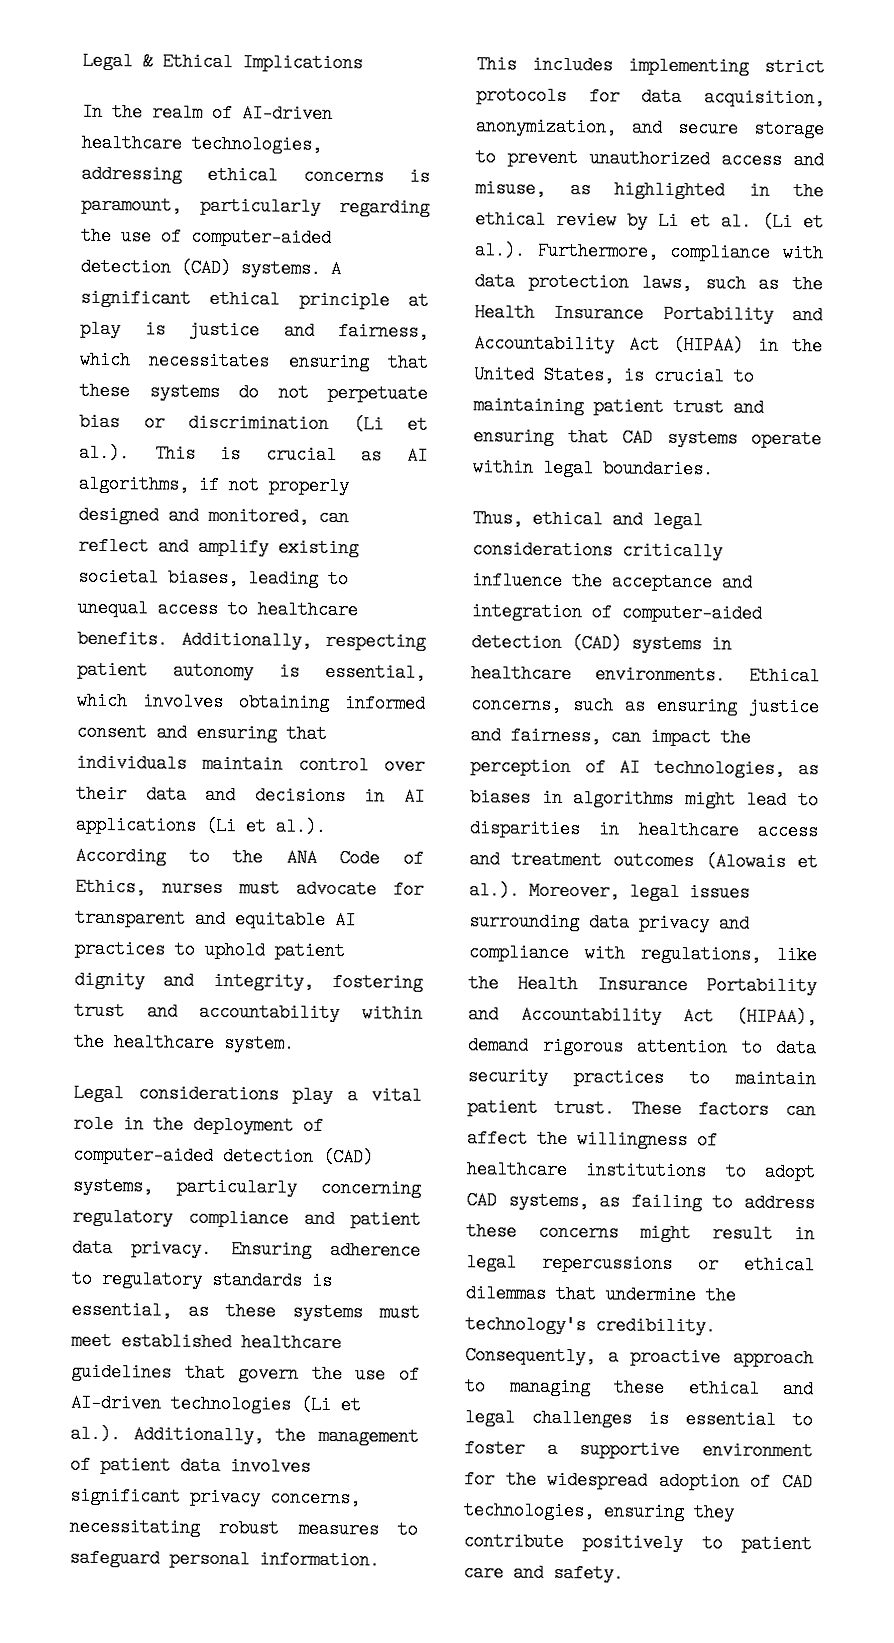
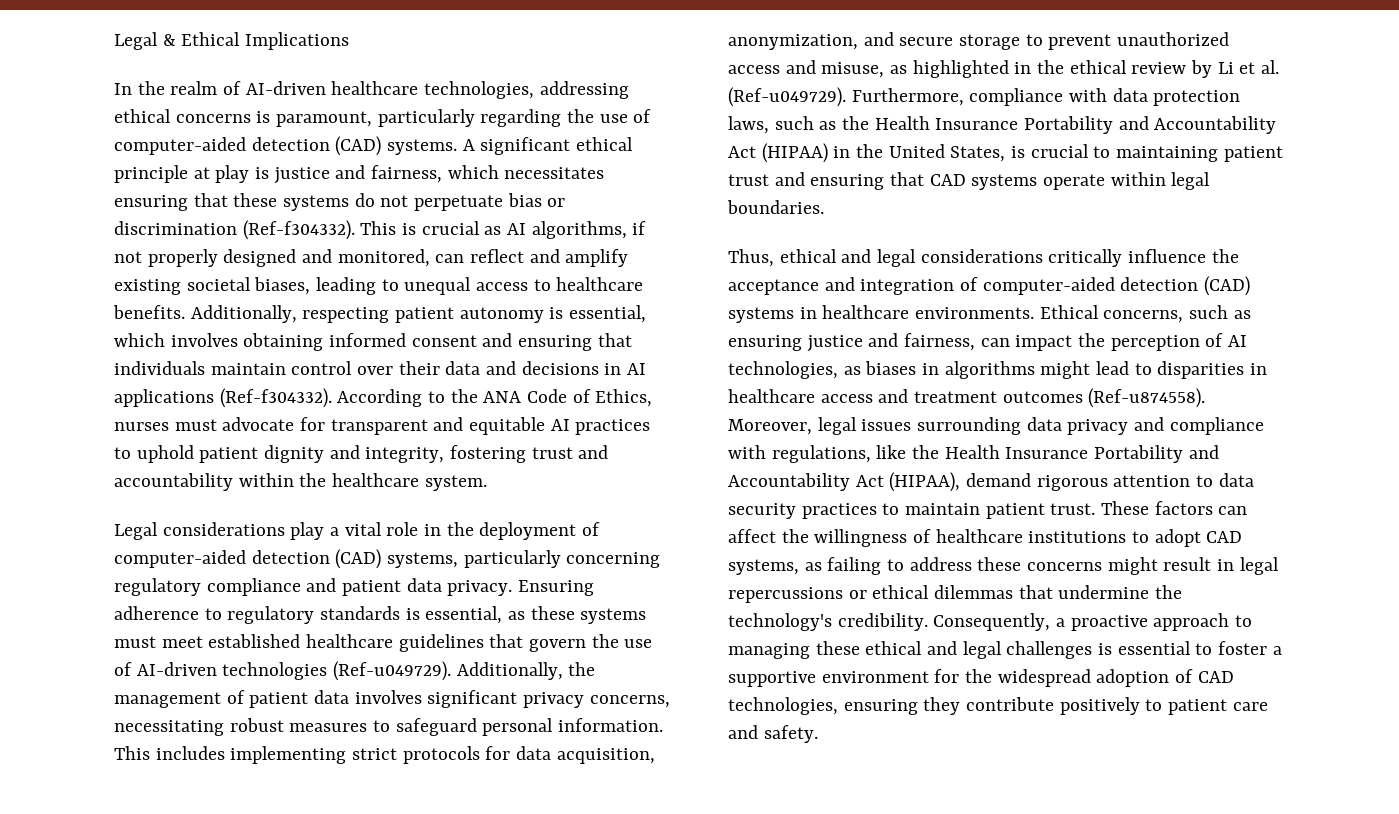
- A significant ethical principle at play is justice and fairness, which necessitates ensuring that these systems do not perpetuate bias or discrimination (Li et al.). This is crucial as AI algorithms, if not properly designed and monitored, can reflect and amplify existing societal biases, leading to unequal access to healthcare benefits.
+ A significant ethical principle at play is justice and fairness, which necessitates ensuring that these systems do not perpetuate bias or discrimination (Ref-f304332). This is crucial as AI algorithms, if not properly designed and monitored, can reflect and amplify existing societal biases, leading to unequal access to healthcare benefits.
- Additionally, respecting patient autonomy is essential, which involves obtaining informed consent and ensuring that individuals maintain control over their data and decisions in AI applications (Li et al.). According to the ANA Code of Ethics, nurses must advocate for transparent and equitable AI practices to uphold patient dignity and integrity, fostering trust and accountability within the healthcare system.
+ Additionally, respecting patient autonomy is essential, which involves obtaining informed consent and ensuring that individuals maintain control over their data and decisions in AI applications (Ref-f304332). According to the ANA Code of Ethics, nurses must advocate for transparent and equitable AI practices to uphold patient dignity and integrity, fostering trust and accountability within the healthcare system.
- Ensuring adherence to regulatory standards is essential, as these systems must meet established healthcare guidelines that govern the use of AI-driven technologies (Li et al.). Additionally, the management of patient data involves significant privacy concerns, necessitating robust measures to safeguard personal information.
+ Ensuring adherence to regulatory standards is essential, as these systems must meet established healthcare guidelines that govern the use of AI-driven technologies (Ref-u049729). Additionally, the management of patient data involves significant privacy concerns, necessitating robust measures to safeguard personal information.
- This includes implementing strict protocols for data acquisition, anonymization, and secure storage to prevent unauthorized access and misuse, as highlighted in the ethical review by Li et al. (Li et al.). Furthermore, compliance with data protection laws, such as the Health Insurance Portability and Accountability Act (HIPAA) in the United States, is crucial to maintaining patient trust and ensuring that CAD systems operate within legal boundaries.
+ This includes implementing strict protocols for data acquisition, anonymization, and secure storage to prevent unauthorized access and misuse, as highlighted in the ethical review by Li et al. (Ref-u049729). Furthermore, compliance with data protection laws, such as the Health Insurance Portability and Accountability Act (HIPAA) in the United States, is crucial to maintaining patient trust and ensuring that CAD systems operate within legal boundaries.
- Ethical concerns, such as ensuring justice and fairness, can impact the perception of AI technologies, as biases in algorithms might lead to disparities in healthcare access and treatment outcomes (Alowais et al.). Moreover, legal issues surrounding data privacy and compliance with regulations, like the Health Insurance Portability and Accountability Act (HIPAA), demand rigorous attention to data security practices to maintain patient trust.
+ Ethical concerns, such as ensuring justice and fairness, can impact the perception of AI technologies, as biases in algorithms might lead to disparities in healthcare access and treatment outcomes (Ref-u874558). Moreover, legal issues surrounding data privacy and compliance with regulations, like the Health Insurance Portability and Accountability Act (HIPAA), demand rigorous attention to data security practices to maintain patient trust.

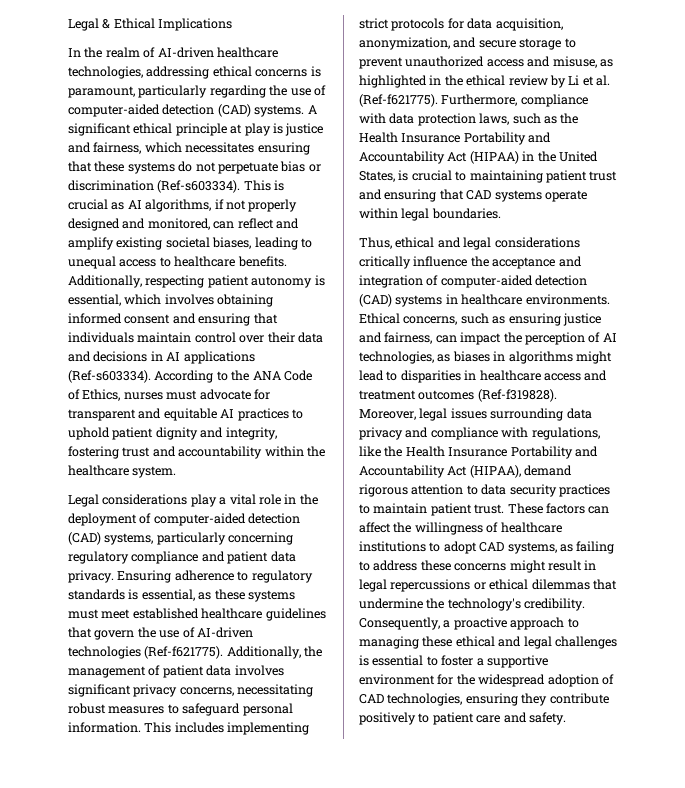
- A significant ethical principle at play is justice and fairness, which necessitates ensuring that these systems do not perpetuate bias or discrimination (Ref-f304332).
+ A significant ethical principle at play is justice and fairness, which necessitates ensuring that these systems do not perpetuate bias or discrimination (Ref-s603334).
- Additionally, respecting patient autonomy is essential, which involves obtaining informed consent and ensuring that individuals maintain control over their data and decisions in AI applications (Ref-f304332).
+ Additionally, respecting patient autonomy is essential, which involves obtaining informed consent and ensuring that individuals maintain control over their data and decisions in AI applications (Ref-s603334).
- Ensuring adherence to regulatory standards is essential, as these systems must meet established healthcare guidelines that govern the use of AI-driven technologies (Ref-u049729).
+ Ensuring adherence to regulatory standards is essential, as these systems must meet established healthcare guidelines that govern the use of AI-driven technologies (Ref-f621775).
- This includes implementing strict protocols for data acquisition, anonymization, and secure storage to prevent unauthorized access and misuse, as highlighted in the ethical review by Li et al. (Ref-u049729).
+ This includes implementing strict protocols for data acquisition, anonymization, and secure storage to prevent unauthorized access and misuse, as highlighted in the ethical review by Li et al. (Ref-f621775).
- Ethical concerns, such as ensuring justice and fairness, can impact the perception of AI technologies, as biases in algorithms might lead to disparities in healthcare access and treatment outcomes (Ref-u874558).
+ Ethical concerns, such as ensuring justice and fairness, can impact the perception of AI technologies, as biases in algorithms might lead to disparities in healthcare access and treatment outcomes (Ref-f319828).

